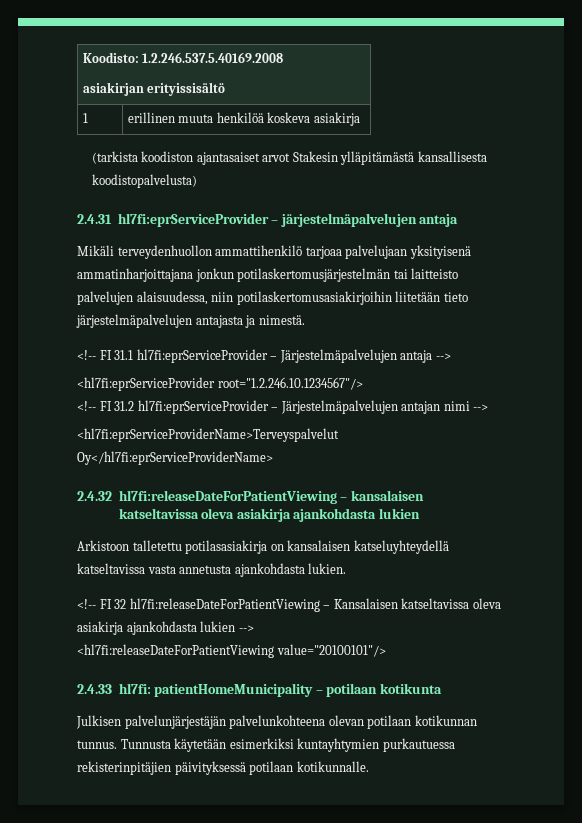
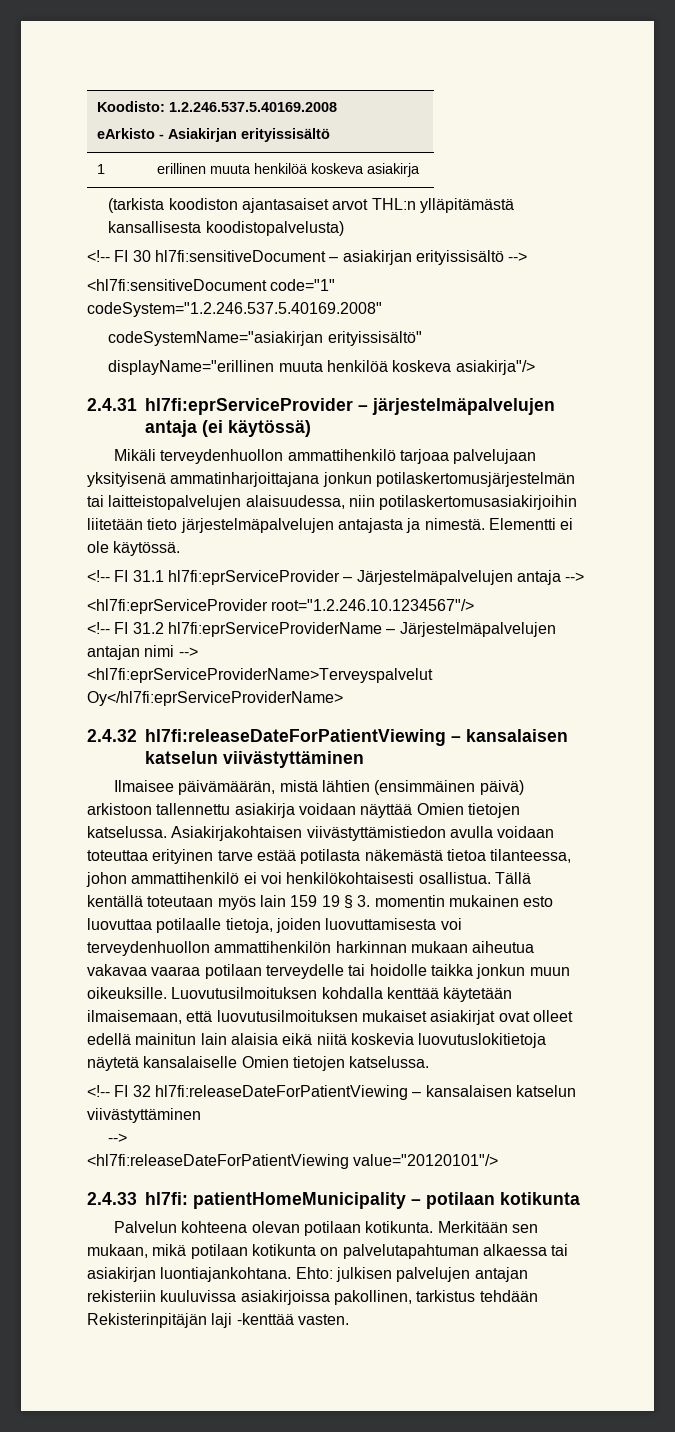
  Koodisto: 1.2.246.537.5.40169.2008
- asiakirjan erityissisältö
+ eArkisto - Asiakirjan erityissisältö
- (tarkista koodiston ajantasaiset arvot Stakesin ylläpitämästä kansallisesta koodistopalvelusta)
+ (tarkista koodiston ajantasaiset arvot THL:n ylläpitämästä kansallisesta koodistopalvelusta)
+ <!-- FI 30 hl7fi:sensitiveDocument – asiakirjan erityissisältö -->
+ <hl7fi:sensitiveDocument code="1" codeSystem="1.2.246.537.5.40169.2008"
+ codeSystemName="asiakirjan erityissisältö"
+ displayName="erillinen muuta henkilöä koskeva asiakirja"/>
- 2.4.31 hl7fi:eprServiceProvider – järjestelmäpalvelujen antaja
+ 2.4.31 hl7fi:eprServiceProvider – järjestelmäpalvelujen antaja (ei käytössä)
- Mikäli terveydenhuollon ammattihenkilö tarjoaa palvelujaan yksityisenä ammatinharjoittajana jonkun potilaskertomusjärjestelmän tai laitteisto palvelujen alaisuudessa, niin potilaskertomusasiakirjoihin liitetään tieto järjestelmäpalvelujen antajasta ja nimestä.
+ Mikäli terveydenhuollon ammattihenkilö tarjoaa palvelujaan yksityisenä ammatinharjoittajana jonkun potilaskertomusjärjestelmän tai laitteistopalvelujen alaisuudessa, niin potilaskertomusasiakirjoihin liitetään tieto järjestelmäpalvelujen antajasta ja nimestä. Elementti ei ole käytössä.
- <!-- FI 31.2 hl7fi:eprServiceProvider – Järjestelmäpalvelujen antajan nimi -->
+ <!-- FI 31.2 hl7fi:eprServiceProviderName – Järjestelmäpalvelujen antajan nimi -->
- 2.4.32 hl7fi:releaseDateForPatientViewing – kansalaisen katseltavissa oleva asiakirja ajankohdasta lukien
- Arkistoon talletettu potilasasiakirja on kansalaisen katseluyhteydellä katseltavissa vasta annetusta ajankohdasta lukien.
+ 2.4.32 hl7fi:releaseDateForPatientViewing – kansalaisen katselun viivästyttäminen
+ Ilmaisee päivämäärän, mistä lähtien (ensimmäinen päivä) arkistoon tallennettu asiakirja voidaan näyttää Omien tietojen katselussa. Asiakirjakohtaisen viivästyttämistiedon avulla voidaan toteuttaa erityinen tarve estää potilasta näkemästä tietoa tilanteessa, johon ammattihenkilö ei voi henkilökohtaisesti osallistua. Tällä kentällä toteutaan myös lain 159 19 § 3. momentin mukainen esto luovuttaa potilaalle tietoja, joiden luovuttamisesta voi terveydenhuollon ammattihenkilön harkinnan mukaan aiheutua vakavaa vaaraa potilaan terveydelle tai hoidolle taikka jonkun muun oikeuksille. Luovutusilmoituksen kohdalla kenttää käytetään ilmaisemaan, että luovutusilmoituksen mukaiset asiakirjat ovat olleet edellä mainitun lain alaisia eikä niitä koskevia luovutuslokitietoja näytetä kansalaiselle Omien tietojen katselussa.
- <!-- FI 32 hl7fi:releaseDateForPatientViewing – Kansalaisen katseltavissa oleva asiakirja ajankohdasta lukien -->
+ <!-- FI 32 hl7fi:releaseDateForPatientViewing – kansalaisen katselun viivästyttäminen
+ -->
- <hl7fi:releaseDateForPatientViewing value="20100101"/>
+ <hl7fi:releaseDateForPatientViewing value="20120101"/>
- Julkisen palvelunjärjestäjän palvelunkohteena olevan potilaan kotikunnan tunnus. Tunnusta käytetään esimerkiksi kuntayhtymien purkautuessa rekisterinpitäjien päivityksessä potilaan kotikunnalle.
+ Palvelun kohteena olevan potilaan kotikunta. Merkitään sen mukaan, mikä potilaan kotikunta on palvelutapahtuman alkaessa tai asiakirjan luontiajankohtana. Ehto: julkisen palvelujen antajan rekisteriin kuuluvissa asiakirjoissa pakollinen, tarkistus tehdään Rekisterinpitäjän laji -kenttää vasten.

